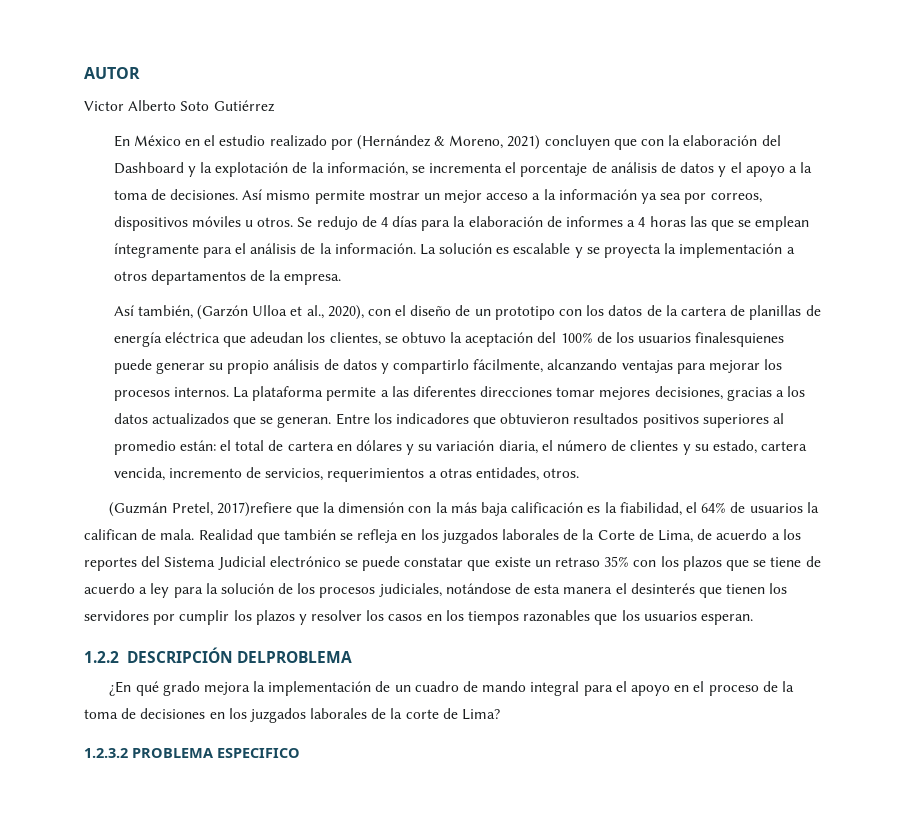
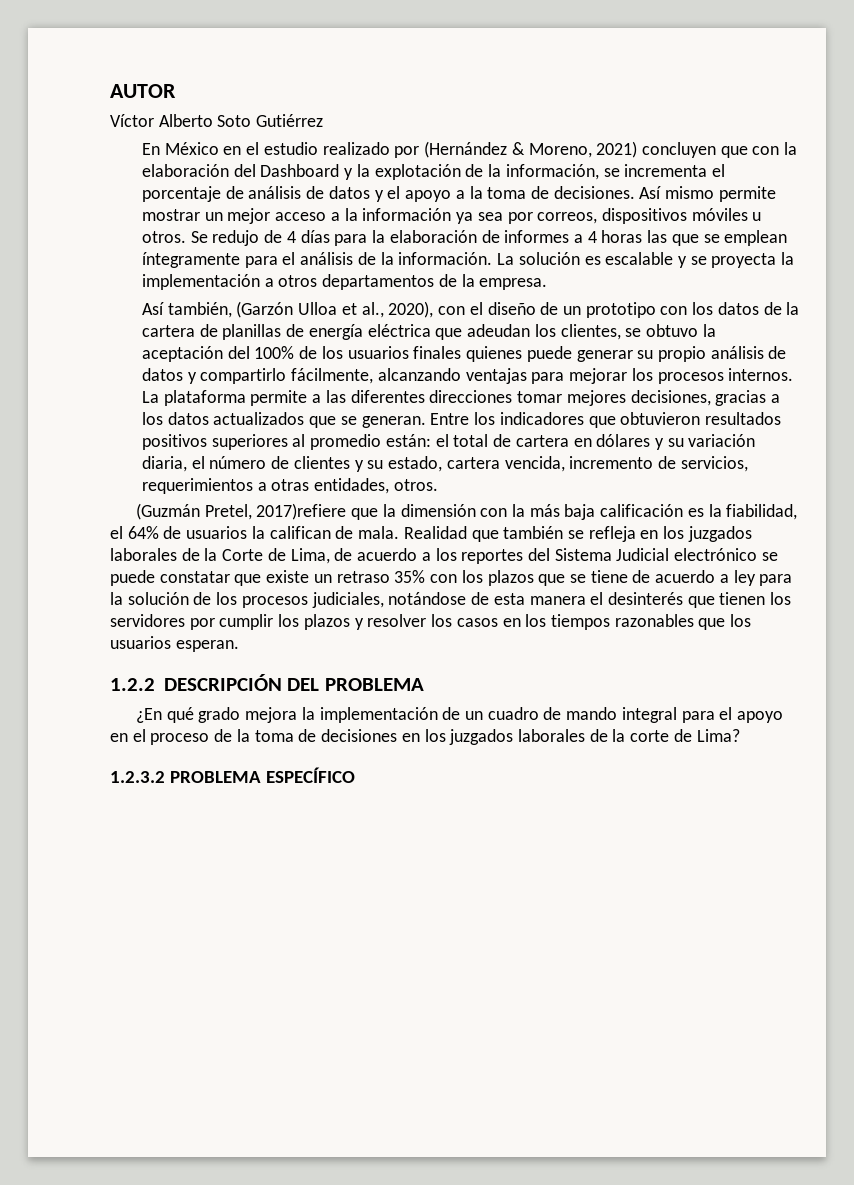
- Victor Alberto Soto Gutiérrez
+ Víctor Alberto Soto Gutiérrez
- Así también, (Garzón Ulloa et al., 2020), con el diseño de un prototipo con los datos de la cartera de planillas de energía eléctrica que adeudan los clientes, se obtuvo la aceptación del 100% de los usuarios finalesquienes puede generar su propio análisis de datos y compartirlo fácilmente, alcanzando ventajas para mejorar los procesos internos.
+ Así también, (Garzón Ulloa et al., 2020), con el diseño de un prototipo con los datos de la cartera de planillas de energía eléctrica que adeudan los clientes, se obtuvo la aceptación del 100% de los usuarios finales quienes puede generar su propio análisis de datos y compartirlo fácilmente, alcanzando ventajas para mejorar los procesos internos.
- 1.2.2 DESCRIPCIÓN DELPROBLEMA
+ 1.2.2 DESCRIPCIÓN DEL PROBLEMA
- 1.2.3.2 PROBLEMA ESPECIFICO
+ 1.2.3.2 PROBLEMA ESPECÍFICO

